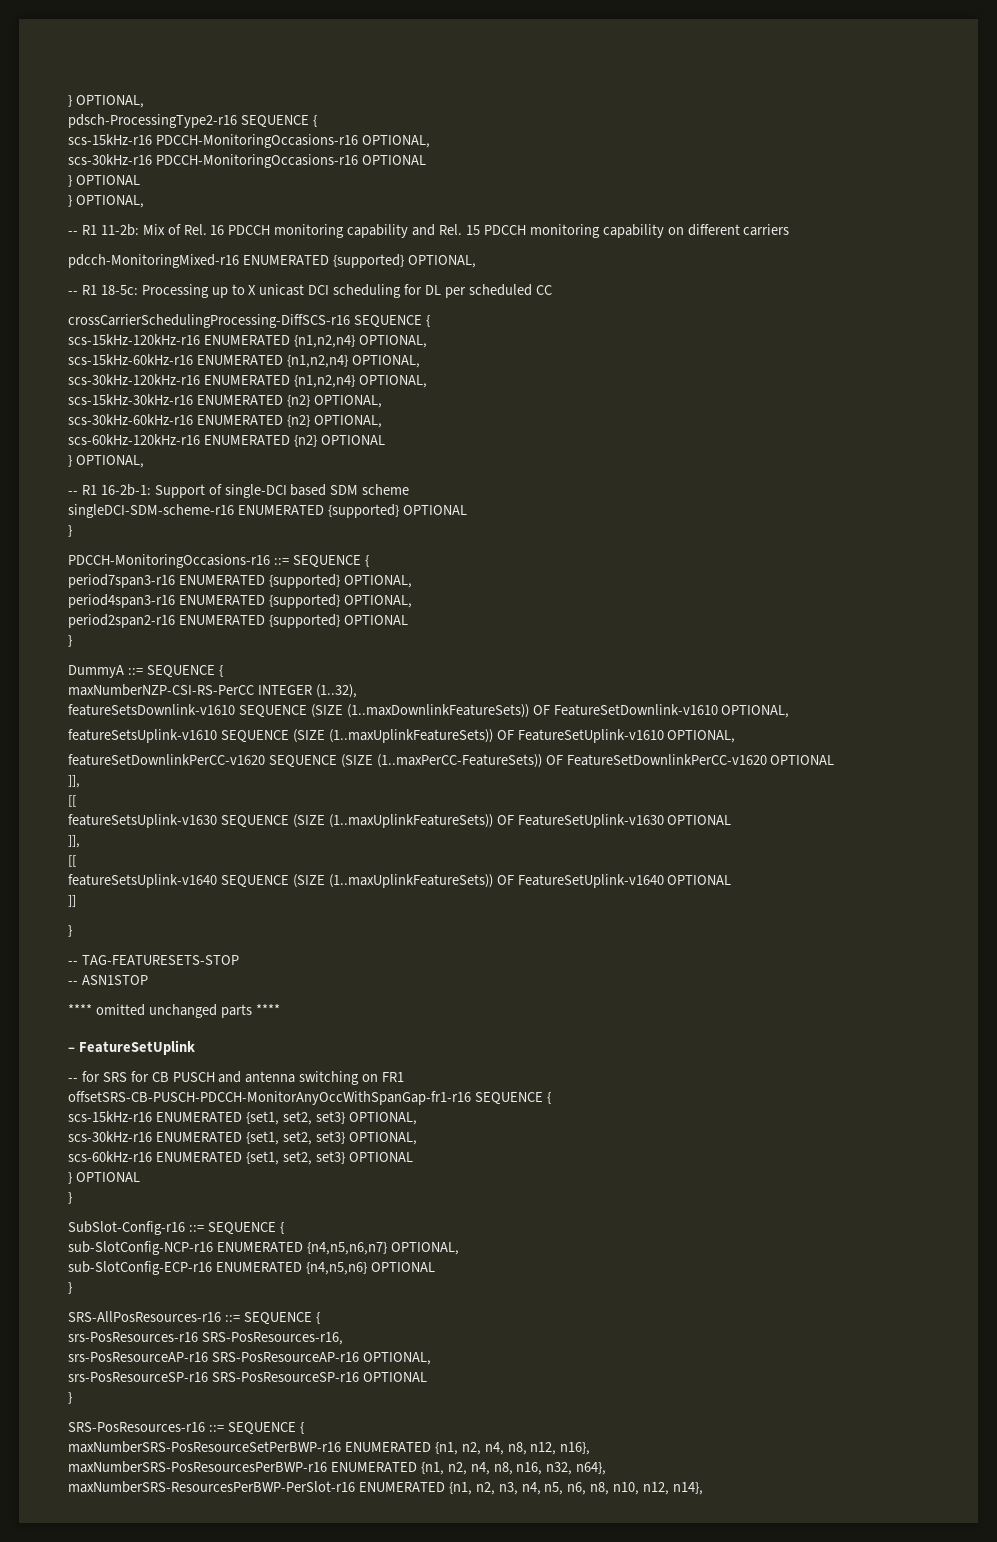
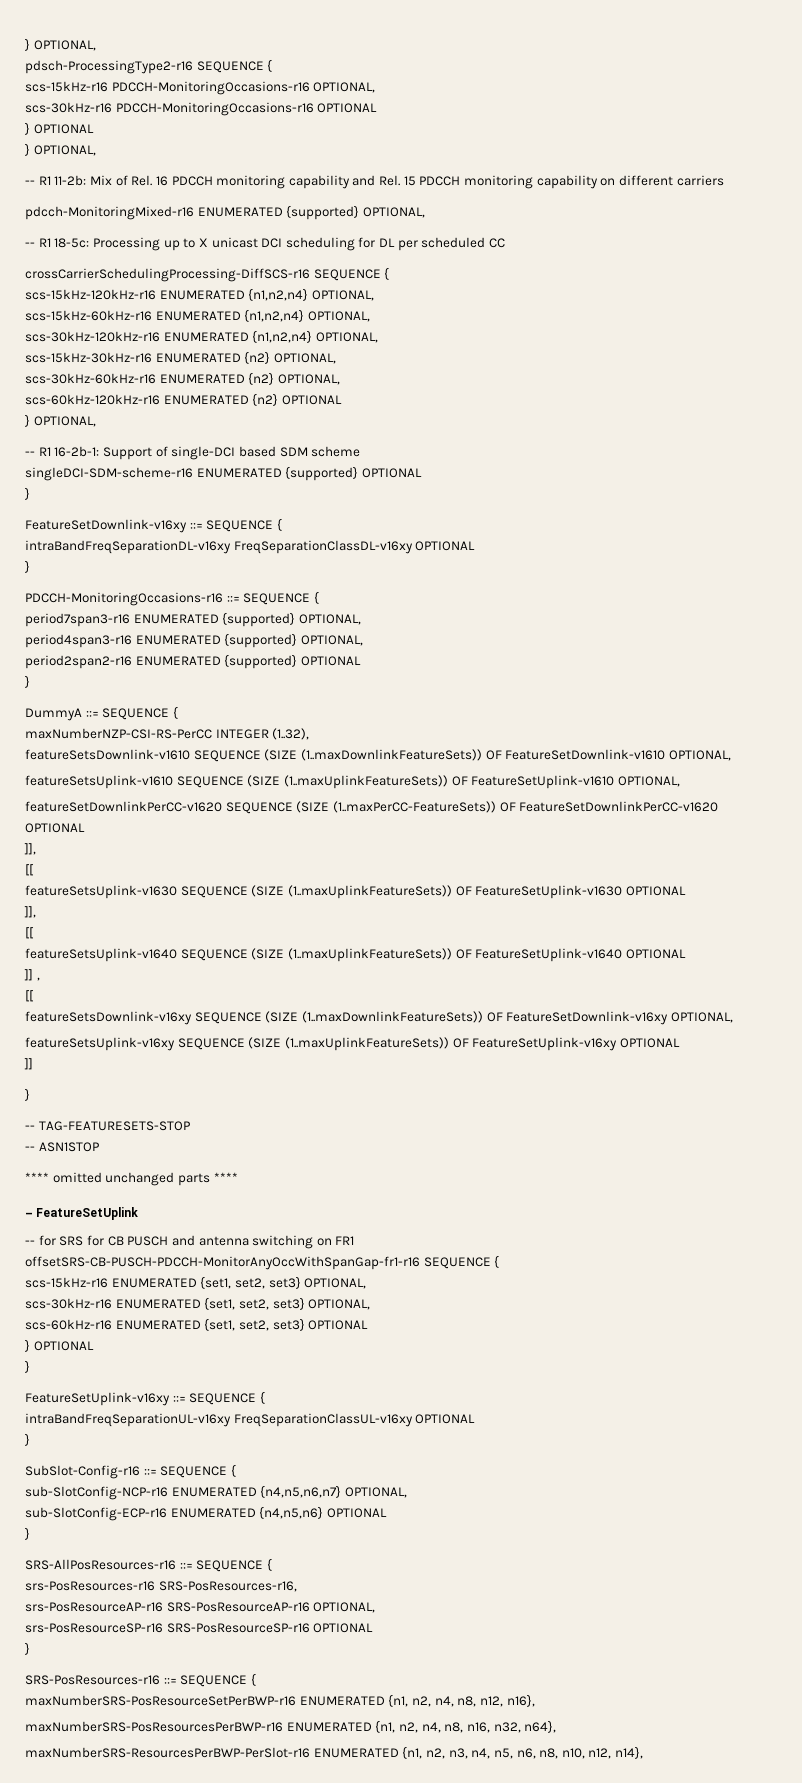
+ FeatureSetDownlink-v16xy ::= SEQUENCE {
+ intraBandFreqSeparationDL-v16xy FreqSeparationClassDL-v16xy OPTIONAL
+ }
+ ]] ,
+ [[
+ featureSetsDownlink-v16xy SEQUENCE (SIZE (1..maxDownlinkFeatureSets)) OF FeatureSetDownlink-v16xy OPTIONAL,
+ featureSetsUplink-v16xy SEQUENCE (SIZE (1..maxUplinkFeatureSets)) OF FeatureSetUplink-v16xy OPTIONAL
+ FeatureSetUplink-v16xy ::= SEQUENCE {
+ intraBandFreqSeparationUL-v16xy FreqSeparationClassUL-v16xy OPTIONAL
+ }

